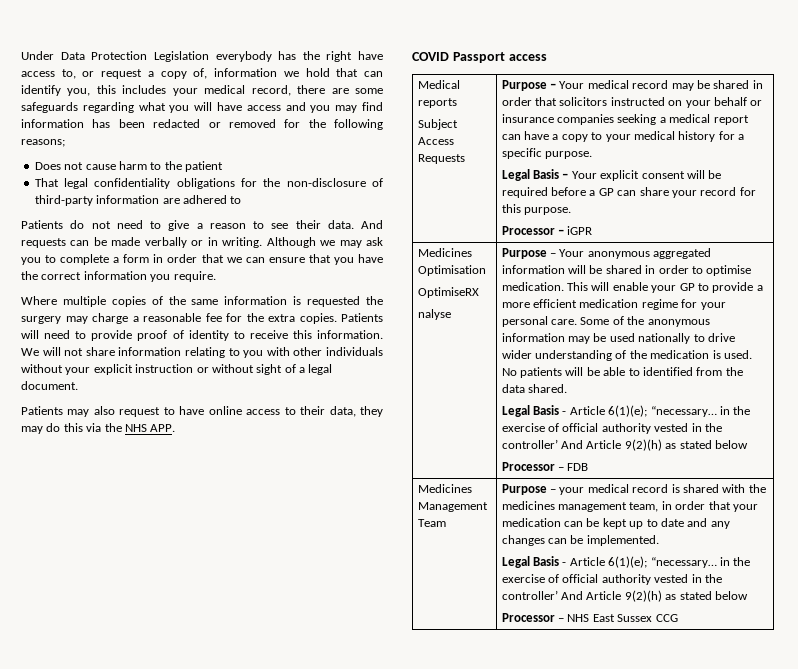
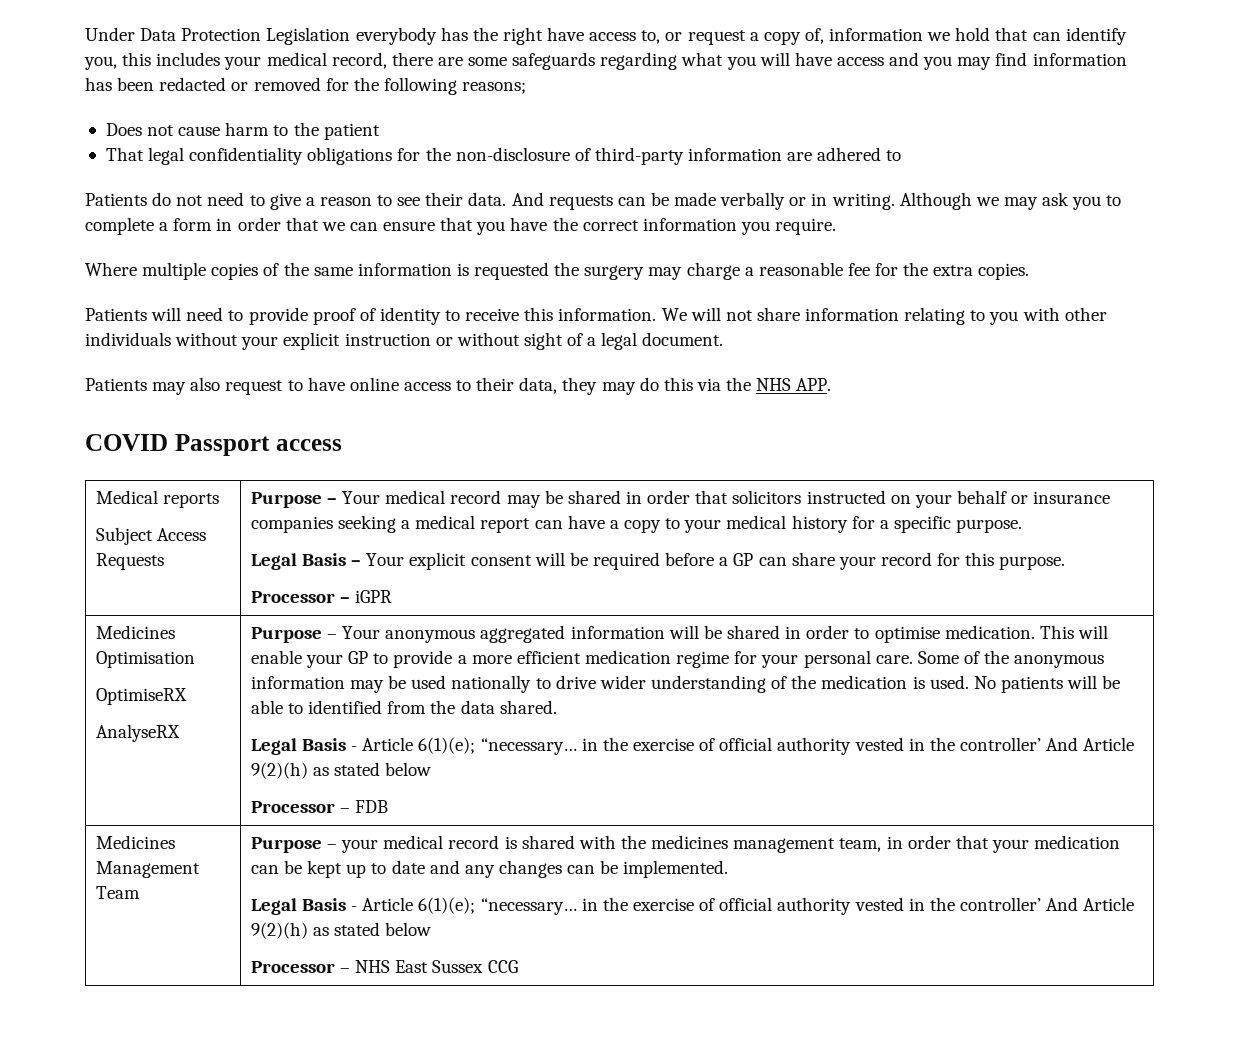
- Where multiple copies of the same information is requested the surgery may charge a reasonable fee for the extra copies. Patients will need to provide proof of identity to receive this information.
+ Where multiple copies of the same information is requested the surgery may charge a reasonable fee for the extra copies.
+ Patients will need to provide proof of identity to receive this information.
- nalyse
+ AnalyseRX

